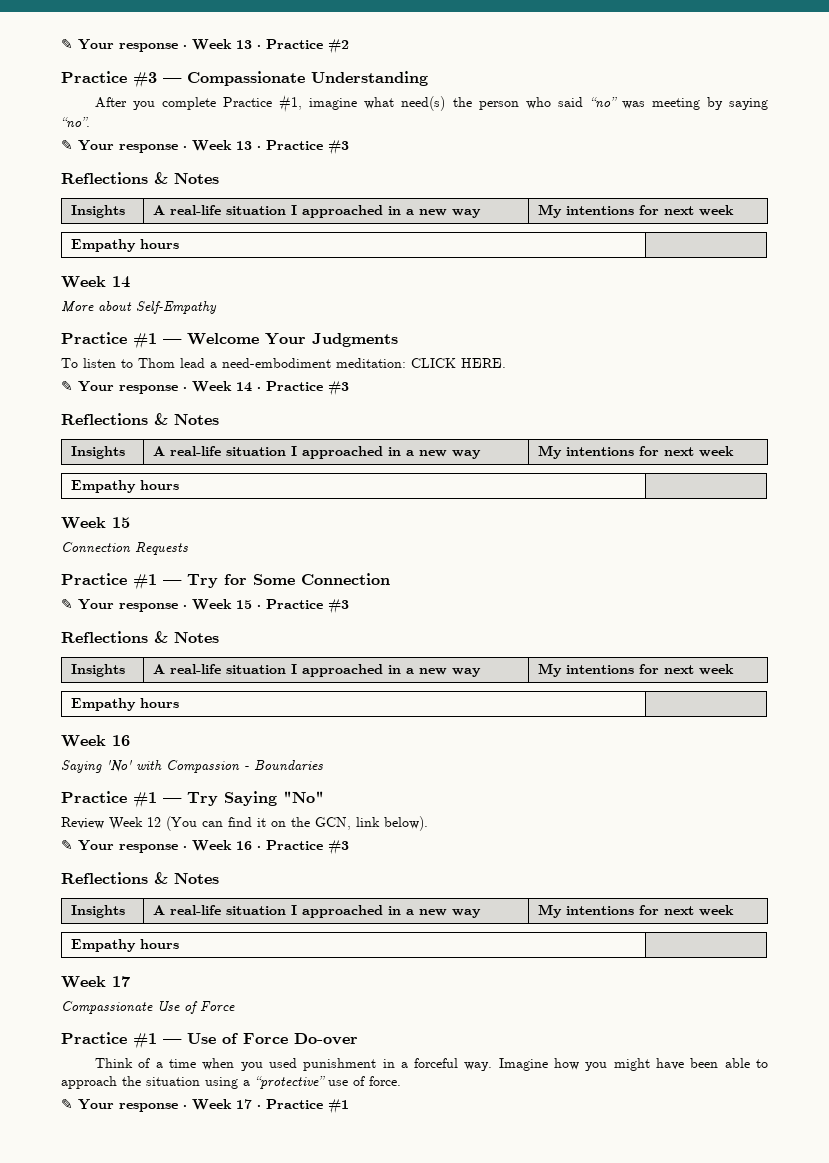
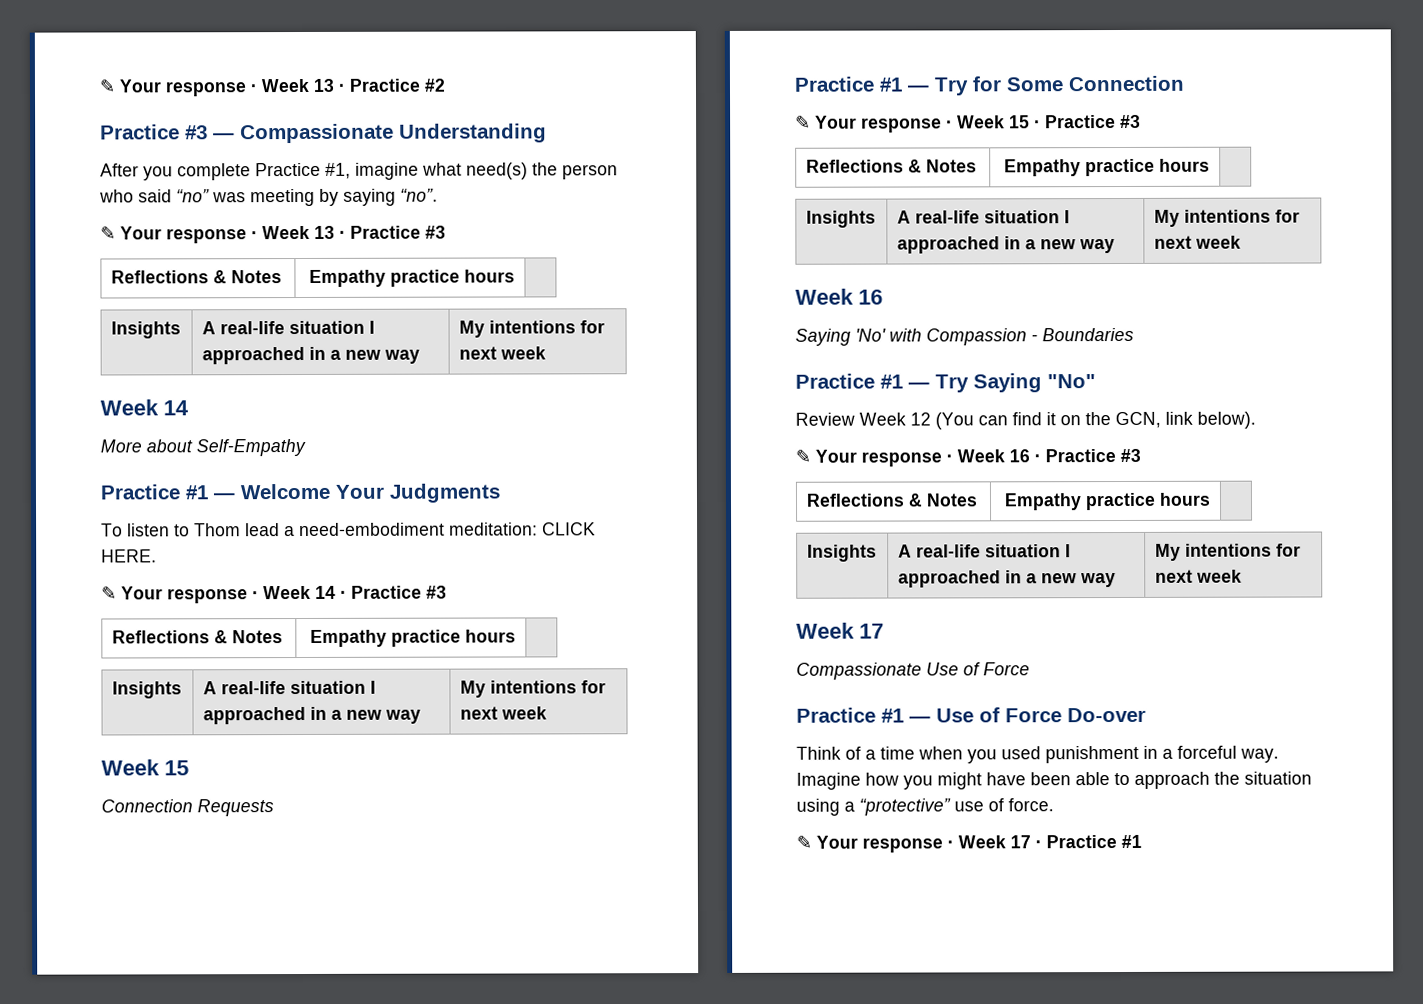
  ✎ Your response · Week 13 · Practice #3
- Reflections & Notes
+ Reflections & Notes | Empathy practice hours |
  Insights | A real-life situation I approached in a new way | My intentions for next week
- Empathy hours |
  ✎ Your response · Week 14 · Practice #3
- Reflections & Notes
+ Reflections & Notes | Empathy practice hours |
  Insights | A real-life situation I approached in a new way | My intentions for next week
- Empathy hours |
  ✎ Your response · Week 15 · Practice #3
- Reflections & Notes
+ Reflections & Notes | Empathy practice hours |
  Insights | A real-life situation I approached in a new way | My intentions for next week
- Empathy hours |
  ✎ Your response · Week 16 · Practice #3
- Reflections & Notes
+ Reflections & Notes | Empathy practice hours |
  Insights | A real-life situation I approached in a new way | My intentions for next week
- Empathy hours |

